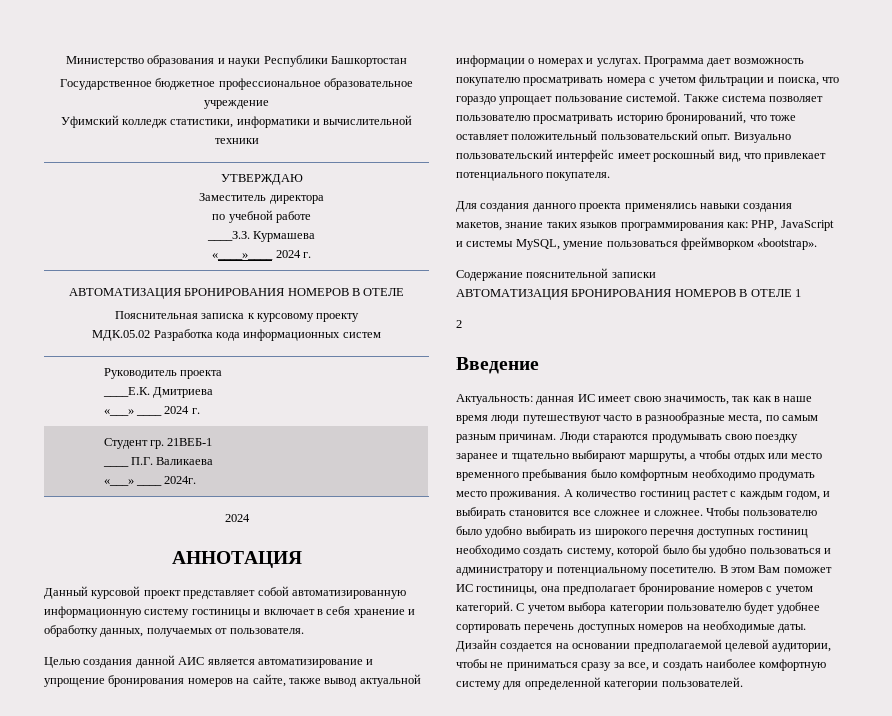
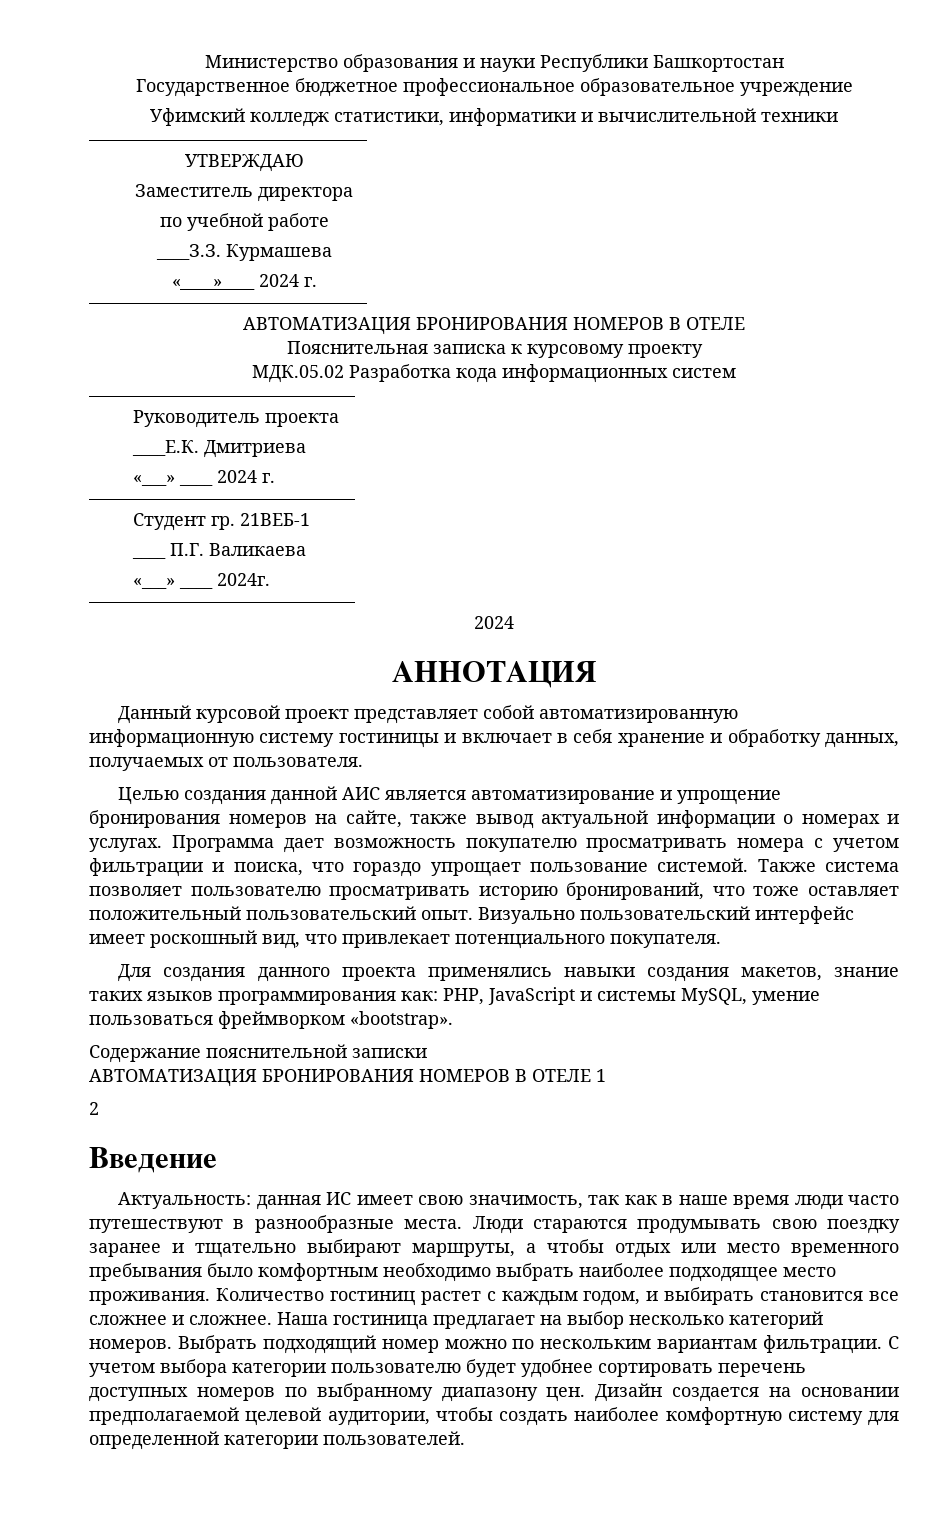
- Актуальность: данная ИС имеет свою значимость, так как в наше время люди путешествуют часто в разнообразные места, по самым разным причинам.
+ Актуальность: данная ИС имеет свою значимость, так как в наше время люди часто путешествуют в разнообразные места.
- Люди стараются продумывать свою поездку заранее и тщательно выбирают маршруты, а чтобы отдых или место временного пребывания было комфортным необходимо продумать место проживания. А количество гостиниц растет с каждым годом, и выбирать становится все сложнее и сложнее.
+ Люди стараются продумывать свою поездку заранее и тщательно выбирают маршруты, а чтобы отдых или место временного пребывания было комфортным необходимо выбрать наиболее подходящее место проживания. Количество гостиниц растет с каждым годом, и выбирать становится все сложнее и сложнее.
- Чтобы пользователю было удобно выбирать из широкого перечня доступных гостиниц необходимо создать систему, которой было бы удобно пользоваться и администратору и потенциальному посетителю. В этом Вам поможет ИС гостиницы, она предполагает бронирование номеров с учетом категорий.
+ Наша гостиница предлагает на выбор несколько категорий номеров. Выбрать подходящий номер можно по нескольким вариантам фильтрации.
- С учетом выбора категории пользователю будет удобнее сортировать перечень доступных номеров на необходимые даты.
+ С учетом выбора категории пользователю будет удобнее сортировать перечень доступных номеров по выбранному диапазону цен.
- Дизайн создается на основании предполагаемой целевой аудитории, чтобы не приниматься сразу за все, и создать наиболее комфортную систему для определенной категории пользователей.
+ Дизайн создается на основании предполагаемой целевой аудитории, чтобы создать наиболее комфортную систему для определенной категории пользователей.

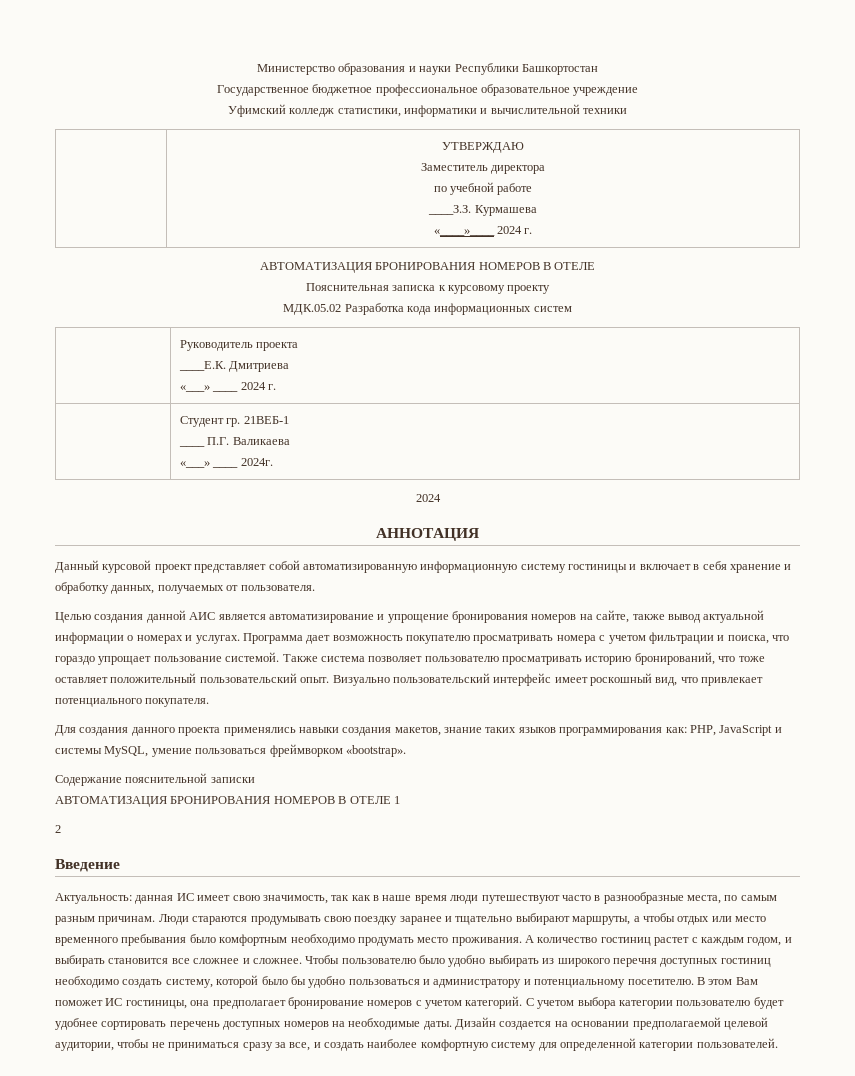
- Актуальность: данная ИС имеет свою значимость, так как в наше время люди часто путешествуют в разнообразные места.
+ Актуальность: данная ИС имеет свою значимость, так как в наше время люди путешествуют часто в разнообразные места, по самым разным причинам.
- Люди стараются продумывать свою поездку заранее и тщательно выбирают маршруты, а чтобы отдых или место временного пребывания было комфортным необходимо выбрать наиболее подходящее место проживания. Количество гостиниц растет с каждым годом, и выбирать становится все сложнее и сложнее.
+ Люди стараются продумывать свою поездку заранее и тщательно выбирают маршруты, а чтобы отдых или место временного пребывания было комфортным необходимо продумать место проживания. А количество гостиниц растет с каждым годом, и выбирать становится все сложнее и сложнее.
- Наша гостиница предлагает на выбор несколько категорий номеров. Выбрать подходящий номер можно по нескольким вариантам фильтрации.
+ Чтобы пользователю было удобно выбирать из широкого перечня доступных гостиниц необходимо создать систему, которой было бы удобно пользоваться и администратору и потенциальному посетителю. В этом Вам поможет ИС гостиницы, она предполагает бронирование номеров с учетом категорий.
- С учетом выбора категории пользователю будет удобнее сортировать перечень доступных номеров по выбранному диапазону цен.
+ С учетом выбора категории пользователю будет удобнее сортировать перечень доступных номеров на необходимые даты.
- Дизайн создается на основании предполагаемой целевой аудитории, чтобы создать наиболее комфортную систему для определенной категории пользователей.
+ Дизайн создается на основании предполагаемой целевой аудитории, чтобы не приниматься сразу за все, и создать наиболее комфортную систему для определенной категории пользователей.

